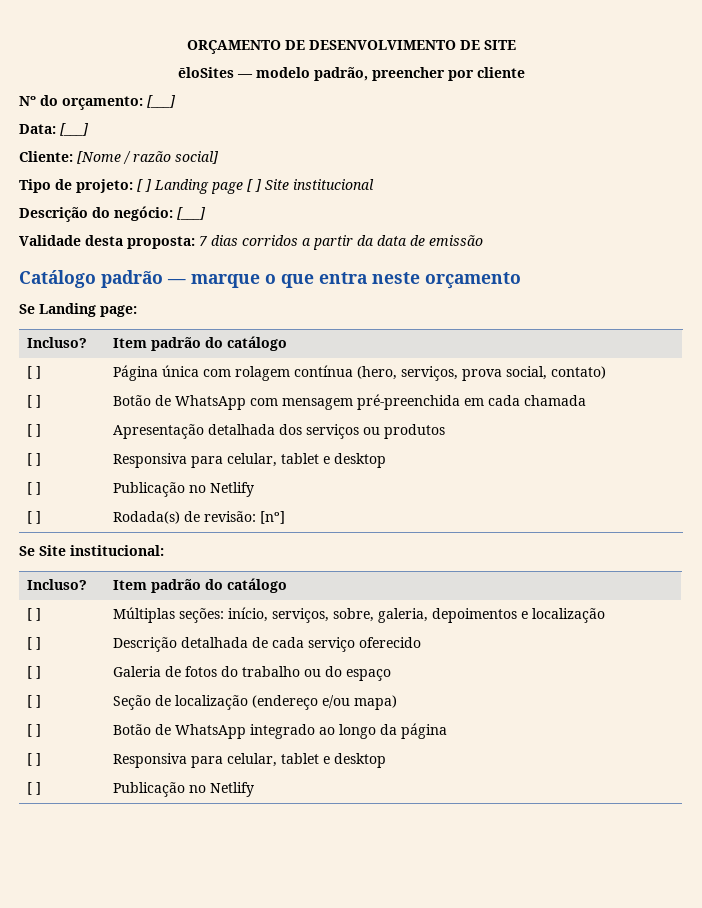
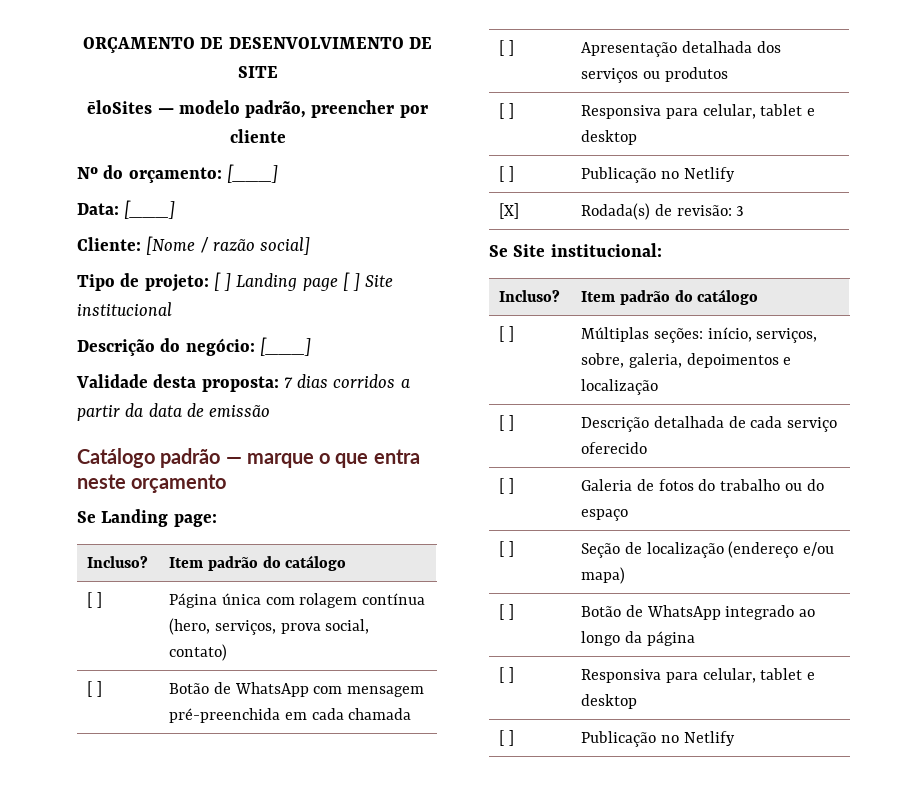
- [ ] | Rodada(s) de revisão: [nº]
+ [X] | Rodada(s) de revisão: 3

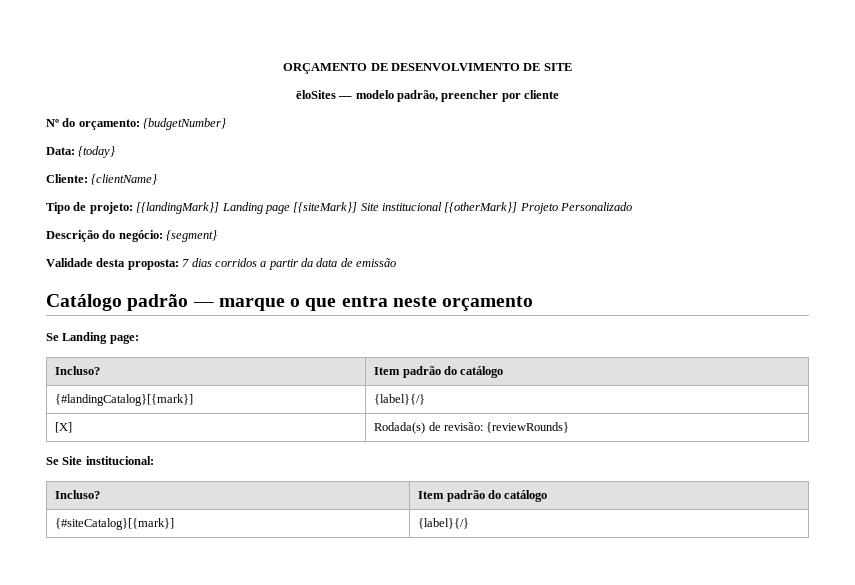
- Nº do orçamento: [___]
+ Nº do orçamento: {budgetNumber}
- Data: [___]
+ Data: {today}
- Cliente: [Nome / razão social]
+ Cliente: {clientName}
- Tipo de projeto: [ ] Landing page [ ] Site institucional
+ Tipo de projeto: [{landingMark}] Landing page [{siteMark}] Site institucional [{otherMark}] Projeto Personalizado
- Descrição do negócio: [___]
+ Descrição do negócio: {segment}
- [ ] | Página única com rolagem contínua (hero, serviços, prova social, contato)
- [ ] | Botão de WhatsApp com mensagem pré-preenchida em cada chamada
- [ ] | Apresentação detalhada dos serviços ou produtos
- [ ] | Responsiva para celular, tablet e desktop
- [ ] | Publicação no Netlify
+ {#landingCatalog}[{mark}] | {label}{/}
- [X] | Rodada(s) de revisão: 3
+ [X] | Rodada(s) de revisão: {reviewRounds}
- [ ] | Múltiplas seções: início, serviços, sobre, galeria, depoimentos e localização
- [ ] | Descrição detalhada de cada serviço oferecido
- [ ] | Galeria de fotos do trabalho ou do espaço
- [ ] | Seção de localização (endereço e/ou mapa)
- [ ] | Botão de WhatsApp integrado ao longo da página
- [ ] | Responsiva para celular, tablet e desktop
- [ ] | Publicação no Netlify
+ {#siteCatalog}[{mark}] | {label}{/}

